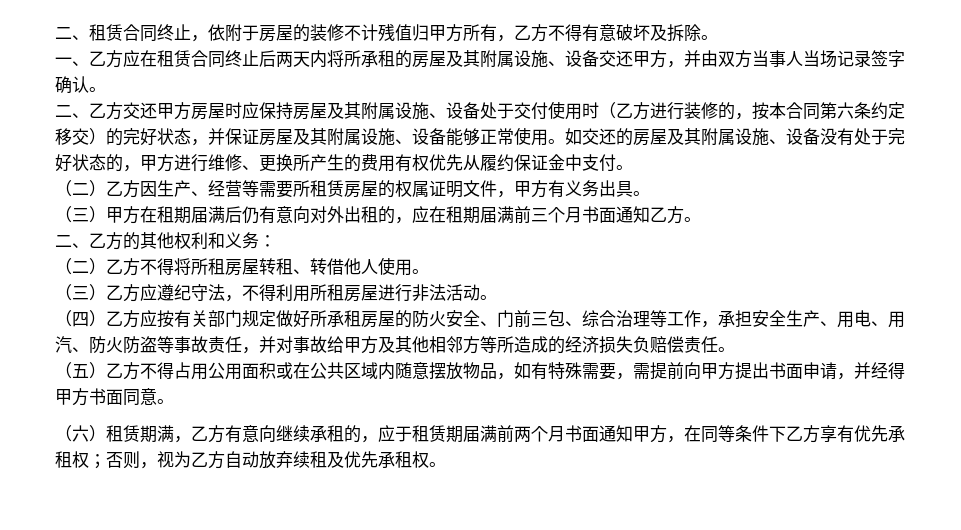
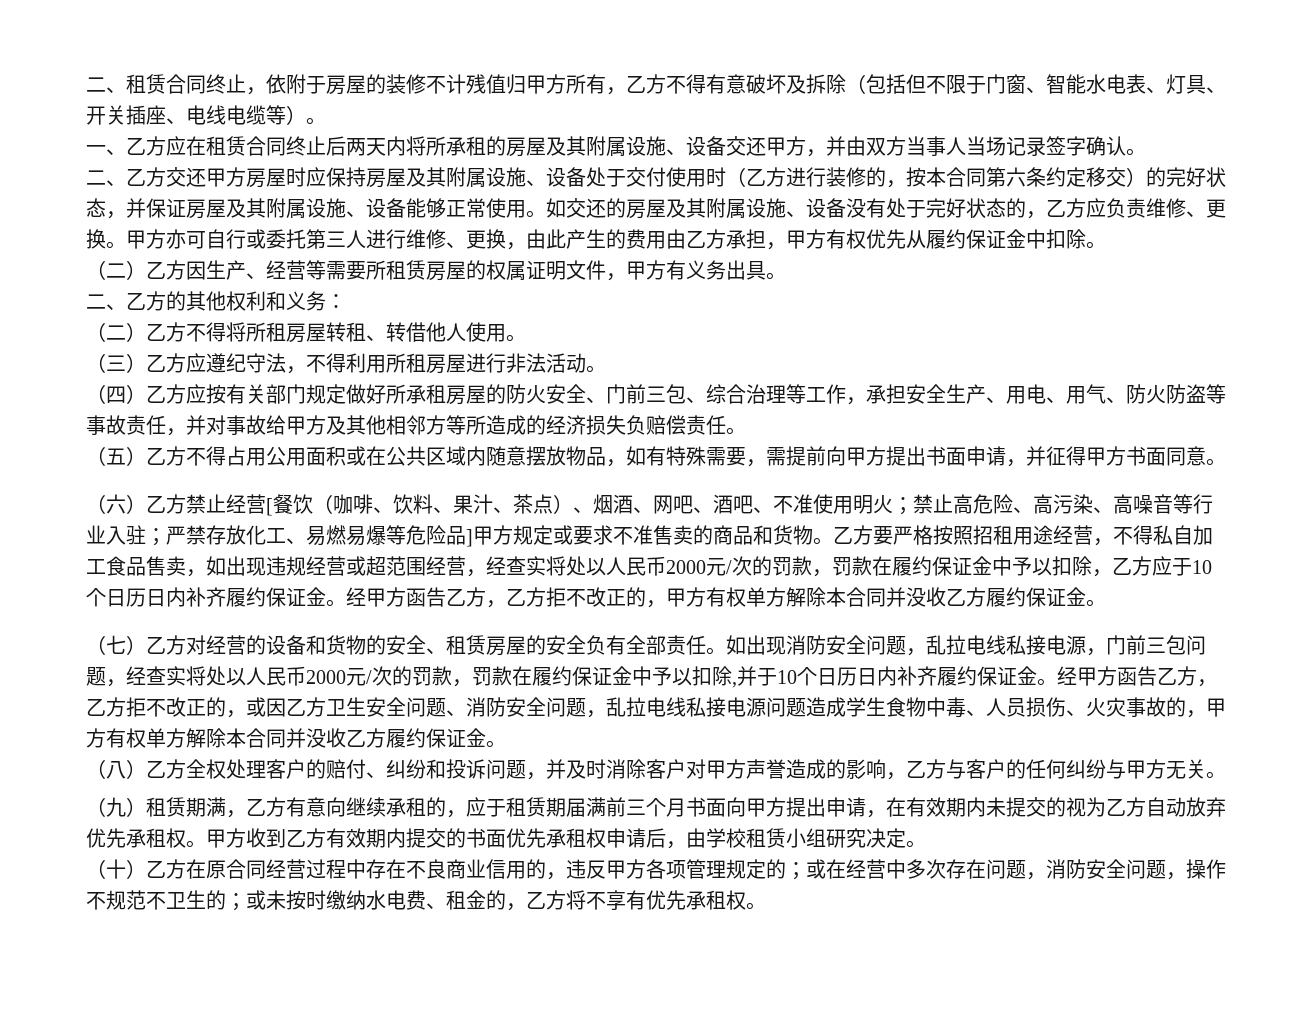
- 二、租赁合同终止，依附于房屋的装修不计残值归甲方所有，乙方不得有意破坏及拆除。
+ 二、租赁合同终止，依附于房屋的装修不计残值归甲方所有，乙方不得有意破坏及拆除（包括但不限于门窗、智能水电表、灯具、开关插座、电线电缆等）。
- 如交还的房屋及其附属设施、设备没有处于完好状态的，甲方进行维修、更换所产生的费用有权优先从履约保证金中支付。
+ 如交还的房屋及其附属设施、设备没有处于完好状态的，乙方应负责维修、更换。甲方亦可自行或委托第三人进行维修、更换，由此产生的费用由乙方承担，甲方有权优先从履约保证金中扣除。
- （三）甲方在租期届满后仍有意向对外出租的，应在租期届满前三个月书面通知乙方。
- （四）乙方应按有关部门规定做好所承租房屋的防火安全、门前三包、综合治理等工作，承担安全生产、用电、用汽、防火防盗等事故责任，并对事故给甲方及其他相邻方等所造成的经济损失负赔偿责任。
+ （四）乙方应按有关部门规定做好所承租房屋的防火安全、门前三包、综合治理等工作，承担安全生产、用电、用气、防火防盗等事故责任，并对事故给甲方及其他相邻方等所造成的经济损失负赔偿责任。
- （五）乙方不得占用公用面积或在公共区域内随意摆放物品，如有特殊需要，需提前向甲方提出书面申请，并经得甲方书面同意。
+ （五）乙方不得占用公用面积或在公共区域内随意摆放物品，如有特殊需要，需提前向甲方提出书面申请，并征得甲方书面同意。
- （六）租赁期满，乙方有意向继续承租的，应于租赁期届满前两个月书面通知甲方，在同等条件下乙方享有优先承租权；否则，视为乙方自动放弃续租及优先承租权。
+ （六）乙方禁止经营[餐饮（咖啡、饮料、果汁、茶点）、烟酒、网吧、酒吧、不准使用明火；禁止高危险、高污染、高噪音等行业入驻；严禁存放化工、易燃易爆等危险品]甲方规定或要求不准售卖的商品和货物。乙方要严格按照招租用途经营，不得私自加工食品售卖，如出现违规经营或超范围经营，经查实将处以人民币2000元/次的罚款，罚款在履约保证金中予以扣除，乙方应于10个日历日内补齐履约保证金。经甲方函告乙方，乙方拒不改正的，甲方有权单方解除本合同并没收乙方履约保证金。
+ （七）乙方对经营的设备和货物的安全、租赁房屋的安全负有全部责任。如出现消防安全问题，乱拉电线私接电源，门前三包问题，经查实将处以人民币2000元/次的罚款，罚款在履约保证金中予以扣除,并于10个日历日内补齐履约保证金。经甲方函告乙方，乙方拒不改正的，或因乙方卫生安全问题、消防安全问题，乱拉电线私接电源问题造成学生食物中毒、人员损伤、火灾事故的，甲方有权单方解除本合同并没收乙方履约保证金。
+ （八）乙方全权处理客户的赔付、纠纷和投诉问题，并及时消除客户对甲方声誉造成的影响，乙方与客户的任何纠纷与甲方无关。
+ （九）租赁期满，乙方有意向继续承租的，应于租赁期届满前三个月书面向甲方提出申请，在有效期内未提交的视为乙方自动放弃优先承租权。甲方收到乙方有效期内提交的书面优先承租权申请后，由学校租赁小组研究决定。
+ （十）乙方在原合同经营过程中存在不良商业信用的，违反甲方各项管理规定的；或在经营中多次存在问题，消防安全问题，操作不规范不卫生的；或未按时缴纳水电费、租金的，乙方将不享有优先承租权。

